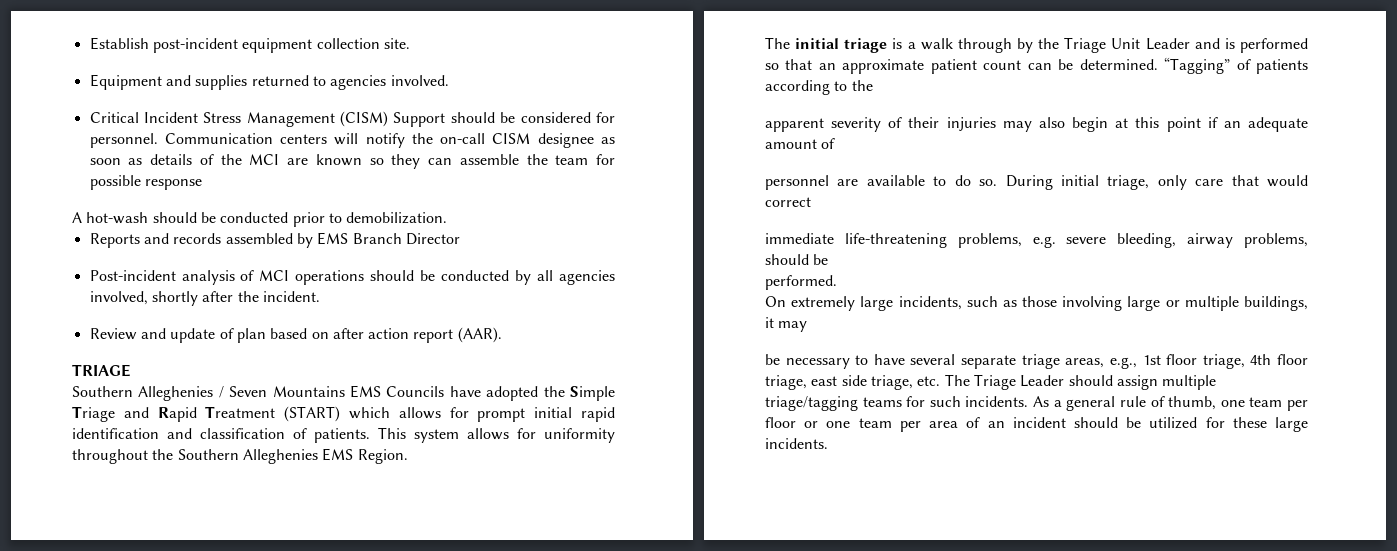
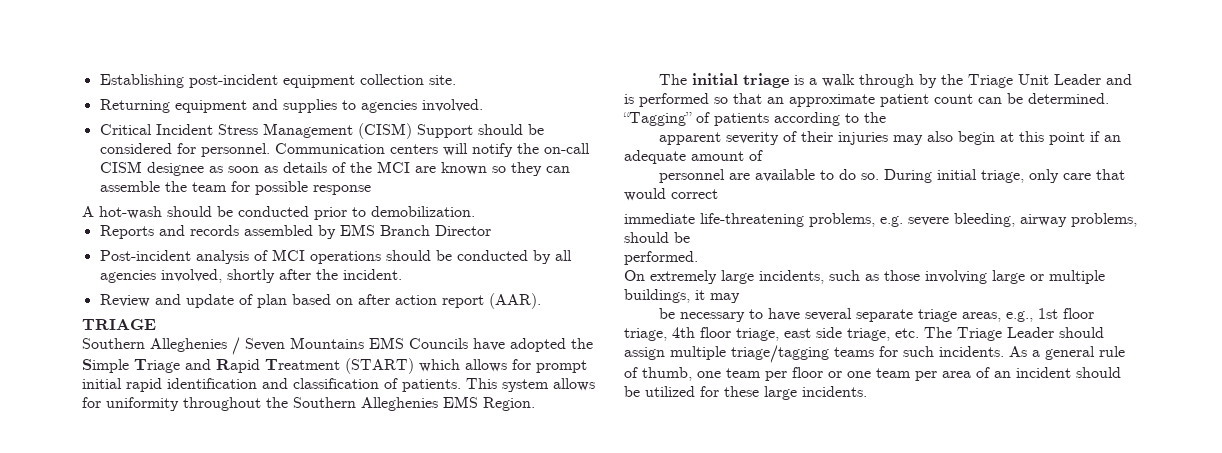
- Establish post-incident equipment collection site.
+ Establishing post-incident equipment collection site.
- Equipment and supplies returned to agencies involved.
+ Returning equipment and supplies to agencies involved.

